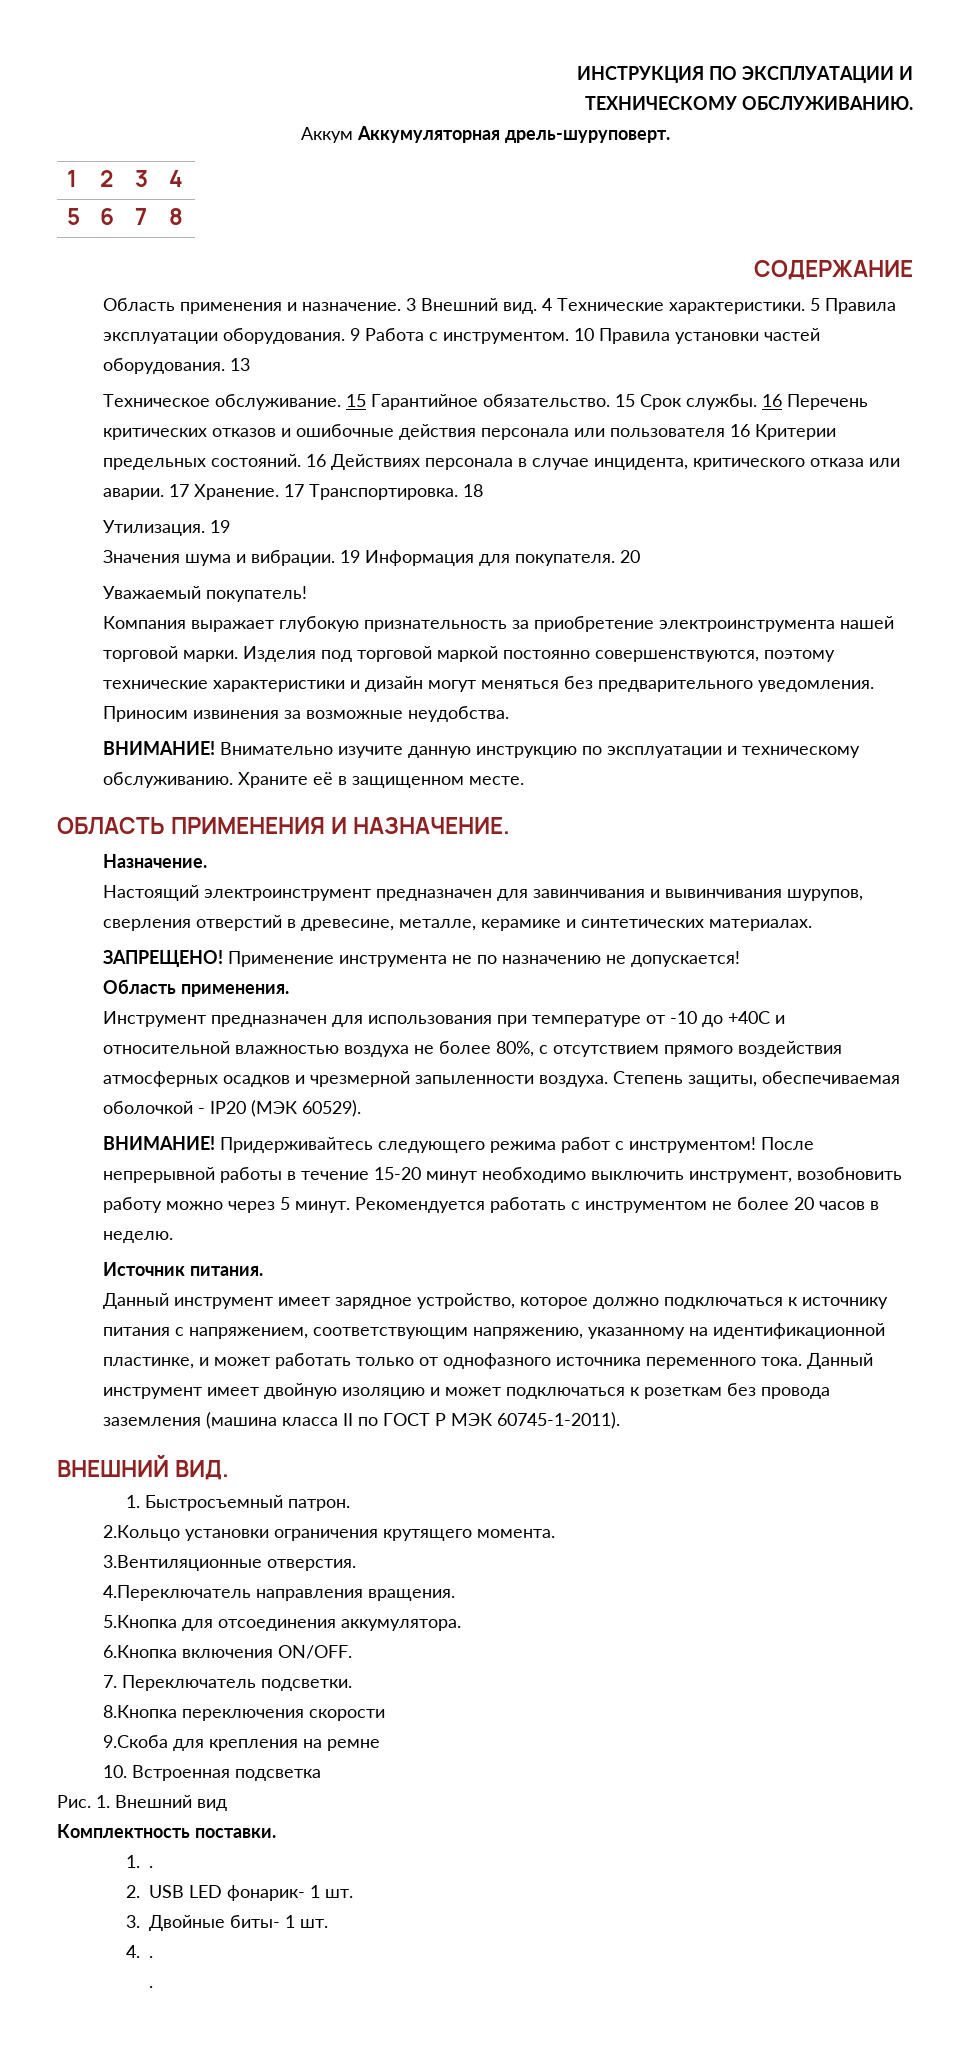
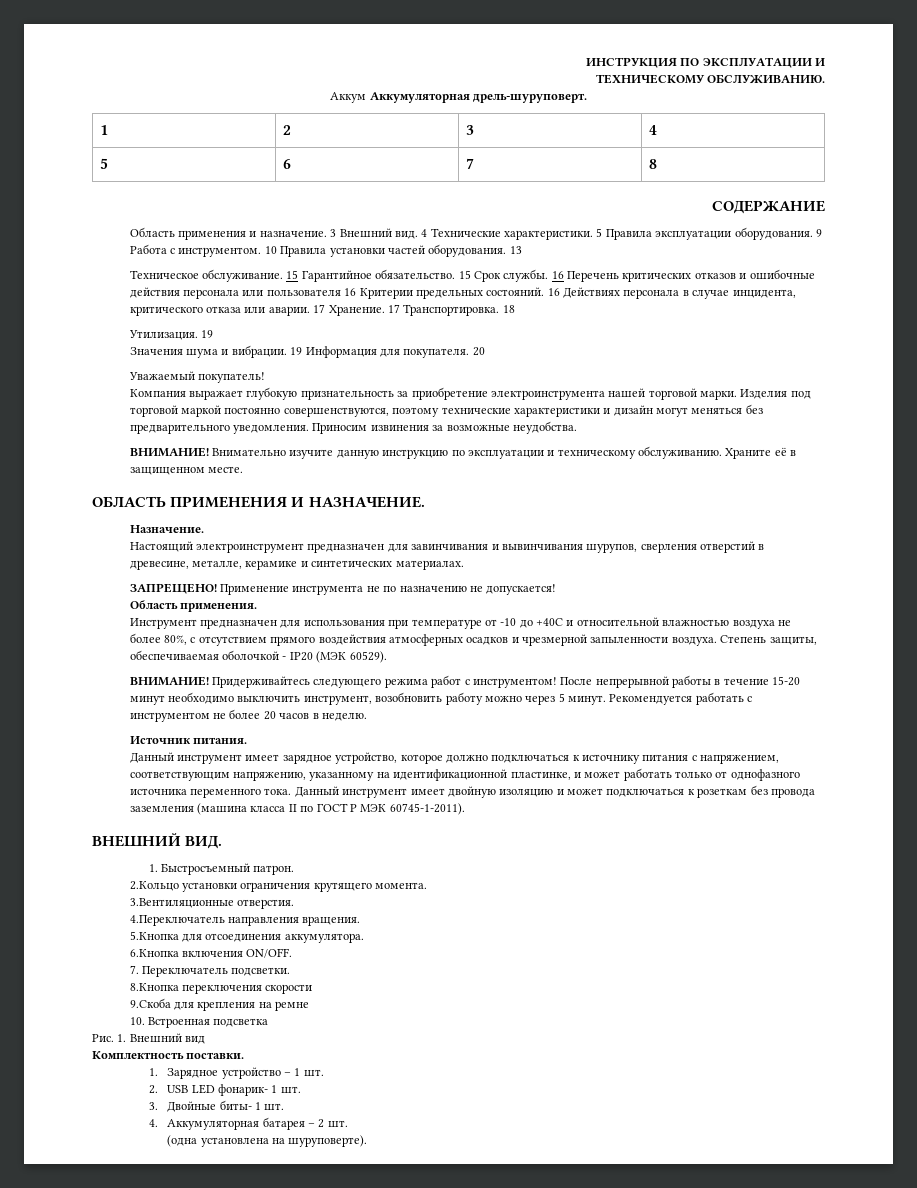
- 1. .
+ 1. Зарядное устройство – 1 шт.
- 4. .
- .
+ 4. Аккумуляторная батарея – 2 шт.
+ (одна установлена на шуруповерте).

